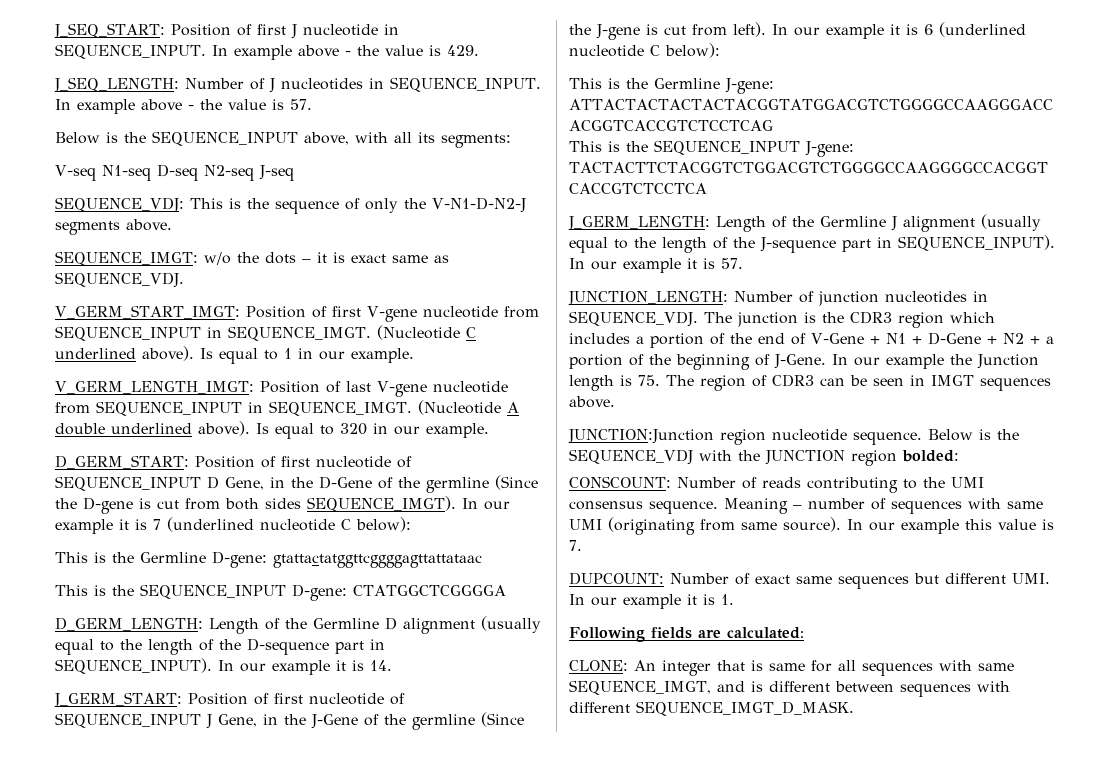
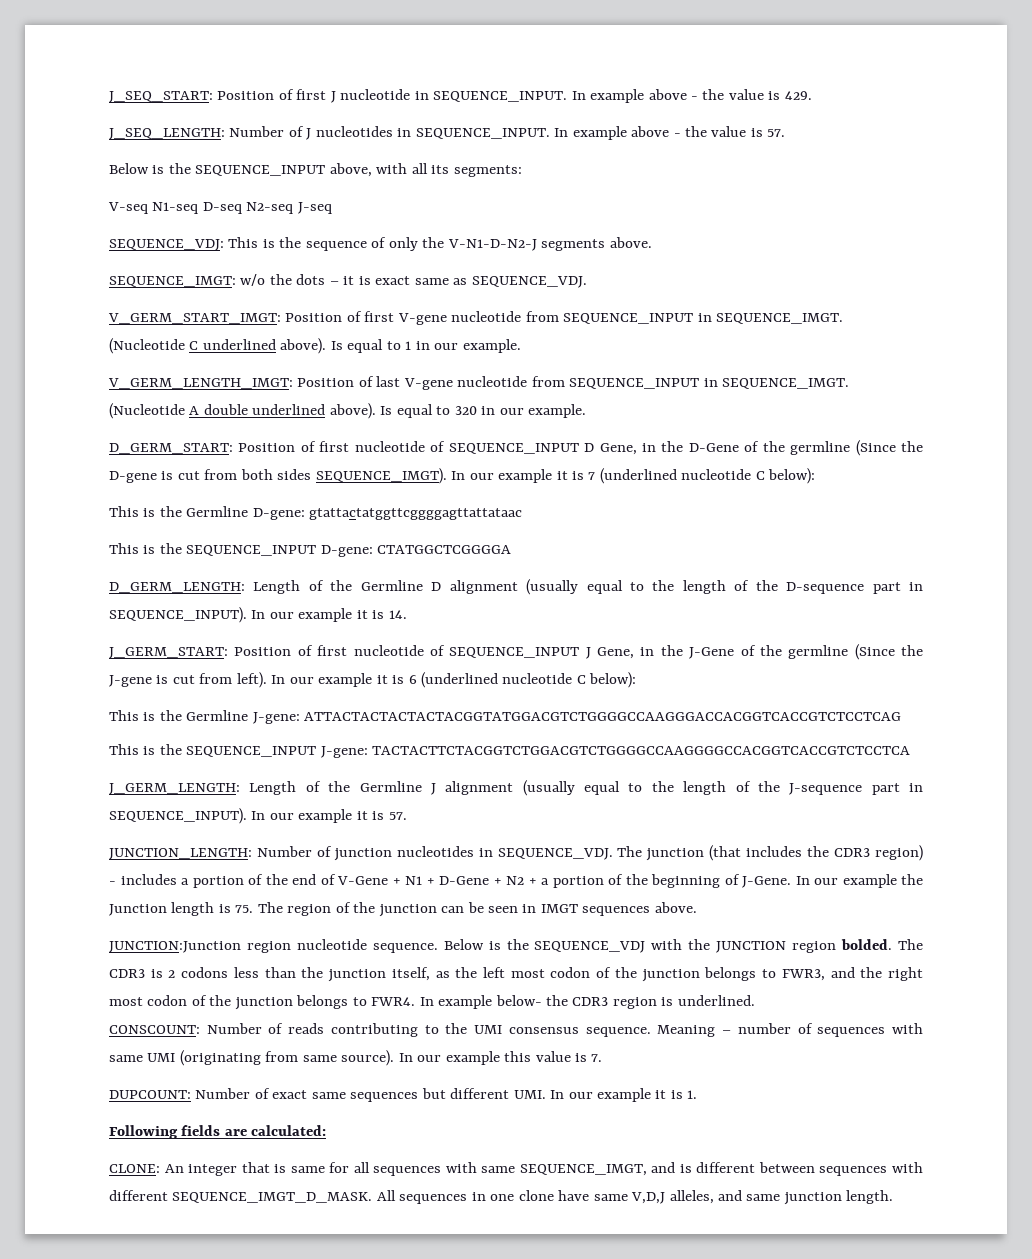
- The junction is the CDR3 region which includes a portion of the end of V-Gene + N1 + D-Gene + N2 + a portion of the beginning of J-Gene.
+ The junction (that includes the CDR3 region) - includes a portion of the end of V-Gene + N1 + D-Gene + N2 + a portion of the beginning of J-Gene.
- In our example the Junction length is 75. The region of CDR3 can be seen in IMGT sequences above.
+ In our example the Junction length is 75. The region of the junction can be seen in IMGT sequences above.
- Below is the SEQUENCE_VDJ with the JUNCTION region bolded:
+ Below is the SEQUENCE_VDJ with the JUNCTION region bolded. The CDR3 is 2 codons less than the junction itself, as the left most codon of the junction belongs to FWR3, and the right most codon of the junction belongs to FWR4. In example below- the CDR3 region is underlined.
+ All sequences in one clone have same V,D,J alleles, and same junction length.

